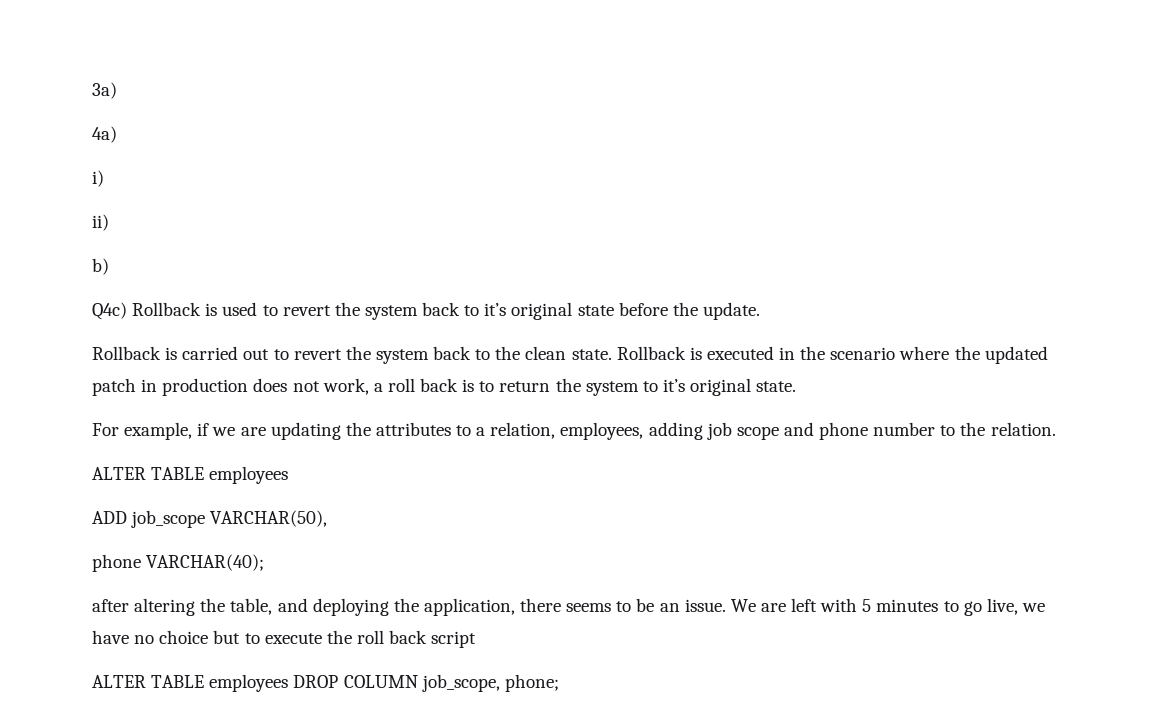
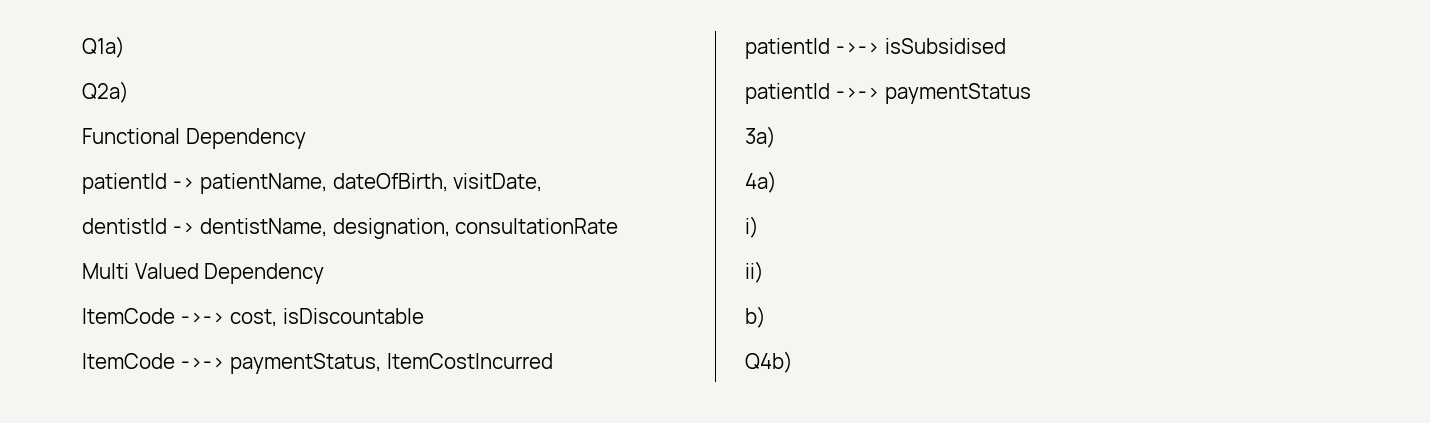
+ Q1a)
+ Q2a)
+ Functional Dependency
+ patientId -> patientName, dateOfBirth, visitDate,
+ dentistId -> dentistName, designation, consultationRate
+ Multi Valued Dependency
+ ItemCode ->-> cost, isDiscountable
+ ItemCode ->-> paymentStatus, ItemCostIncurred
+ patientId ->-> isSubsidised
+ patientId ->-> paymentStatus
- Q4c) Rollback is used to revert the system back to it’s original state before the update.
- Rollback is carried out to revert the system back to the clean state. Rollback is executed in the scenario where the updated patch in production does not work, a roll back is to return the system to it’s original state.
- For example, if we are updating the attributes to a relation, employees, adding job scope and phone number to the relation.
- ALTER TABLE employees
- ADD job_scope VARCHAR(50),
- phone VARCHAR(40);
- after altering the table, and deploying the application, there seems to be an issue. We are left with 5 minutes to go live, we have no choice but to execute the roll back script
- ALTER TABLE employees DROP COLUMN job_scope, phone;
+ Q4b)

